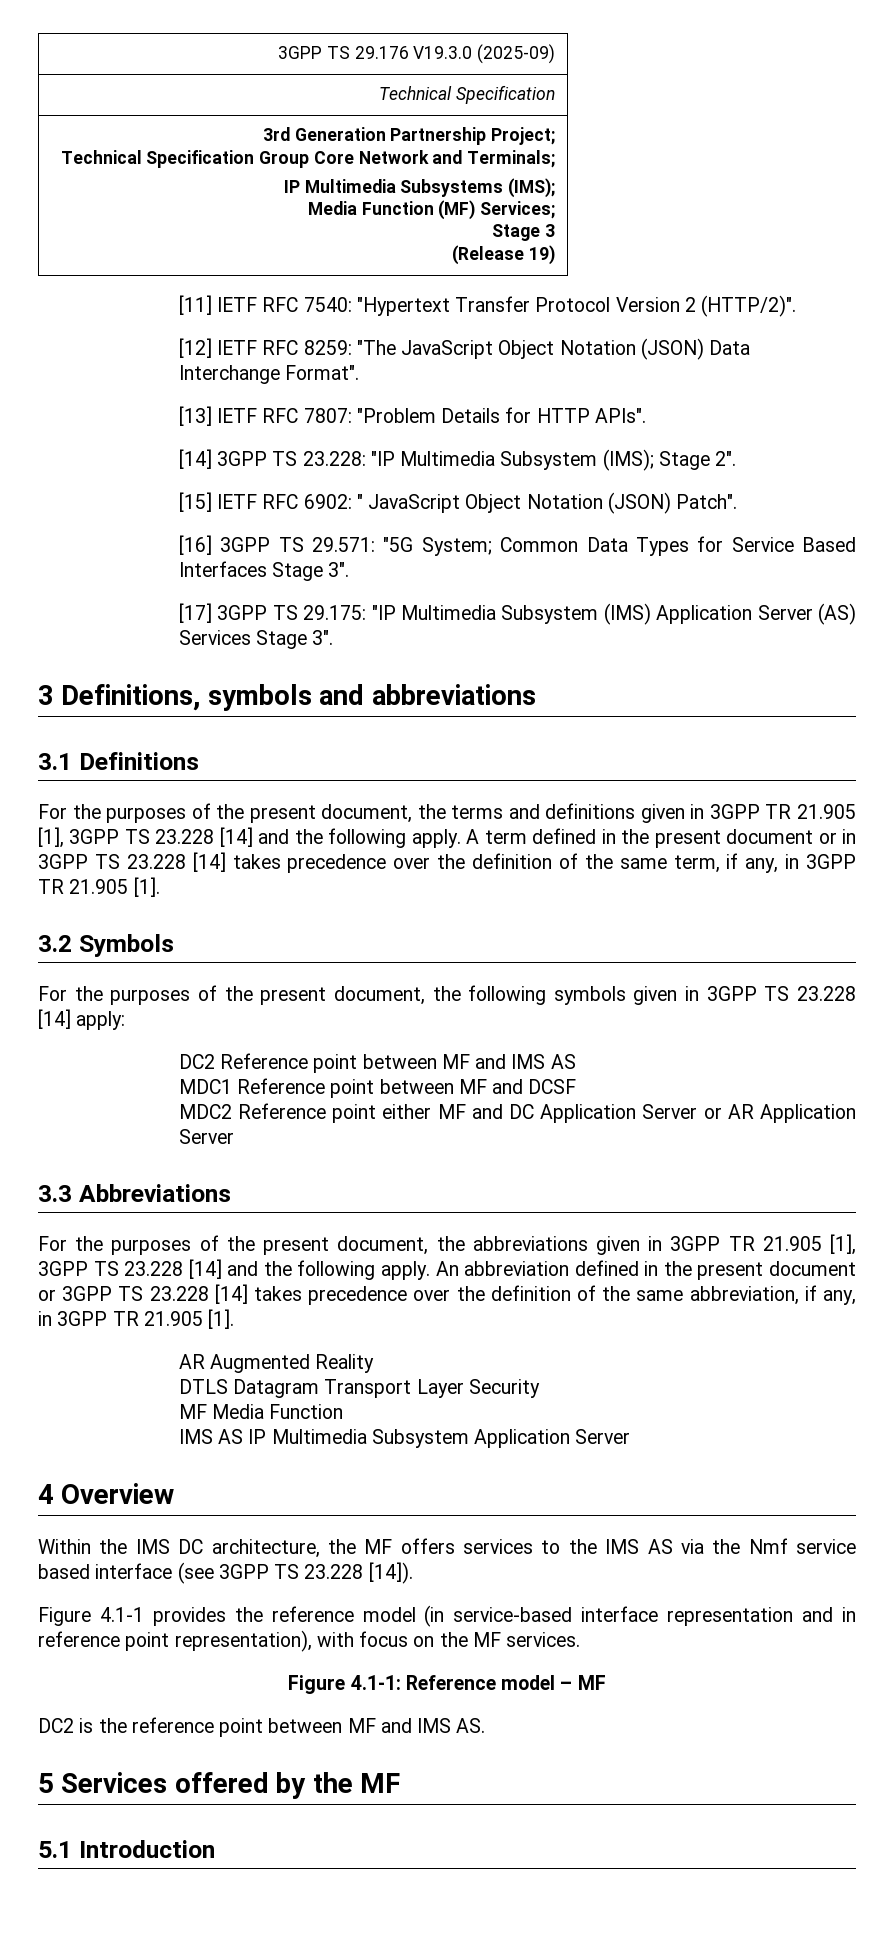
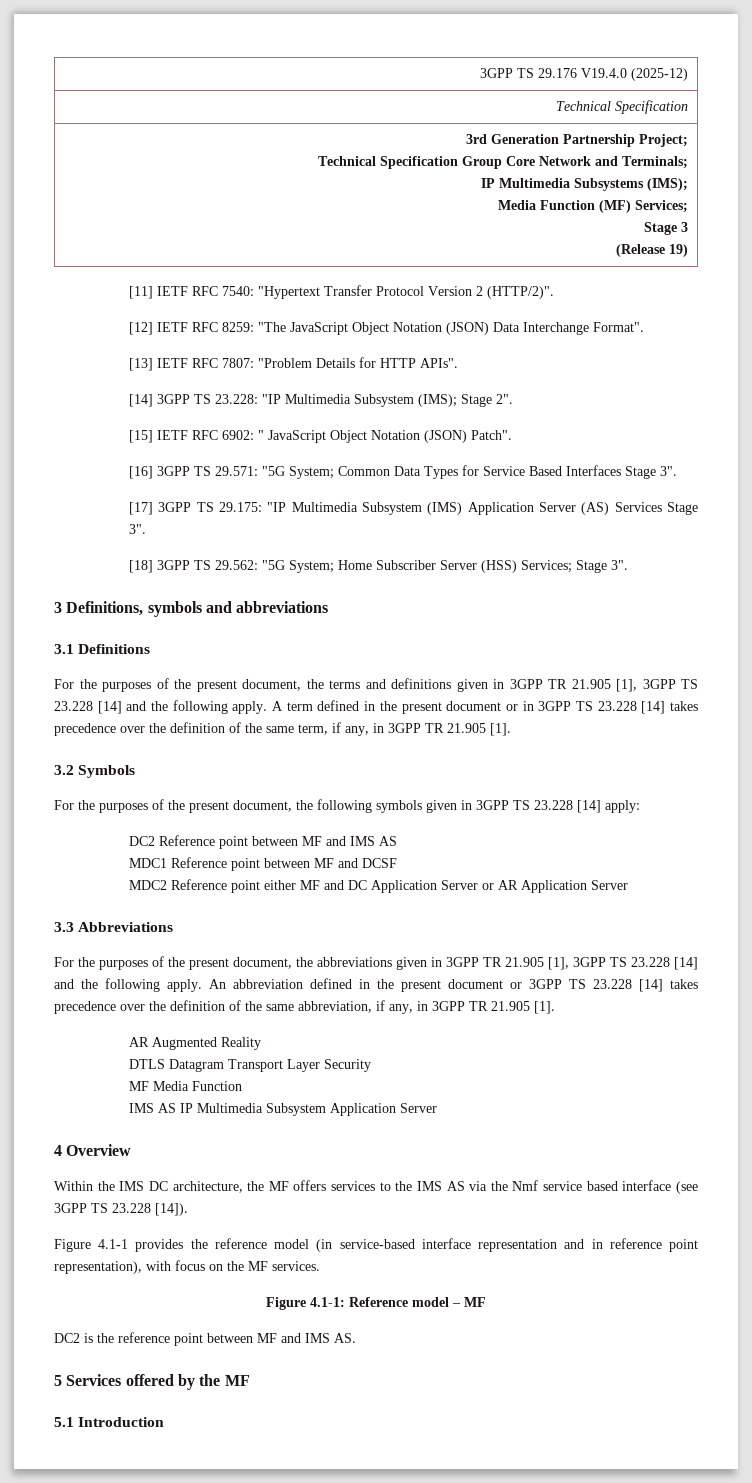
- 3GPP TS 29.176 V19.3.0 (2025-09)
+ 3GPP TS 29.176 V19.4.0 (2025-12)
+ [18] 3GPP TS 29.562: "5G System; Home Subscriber Server (HSS) Services; Stage 3".

